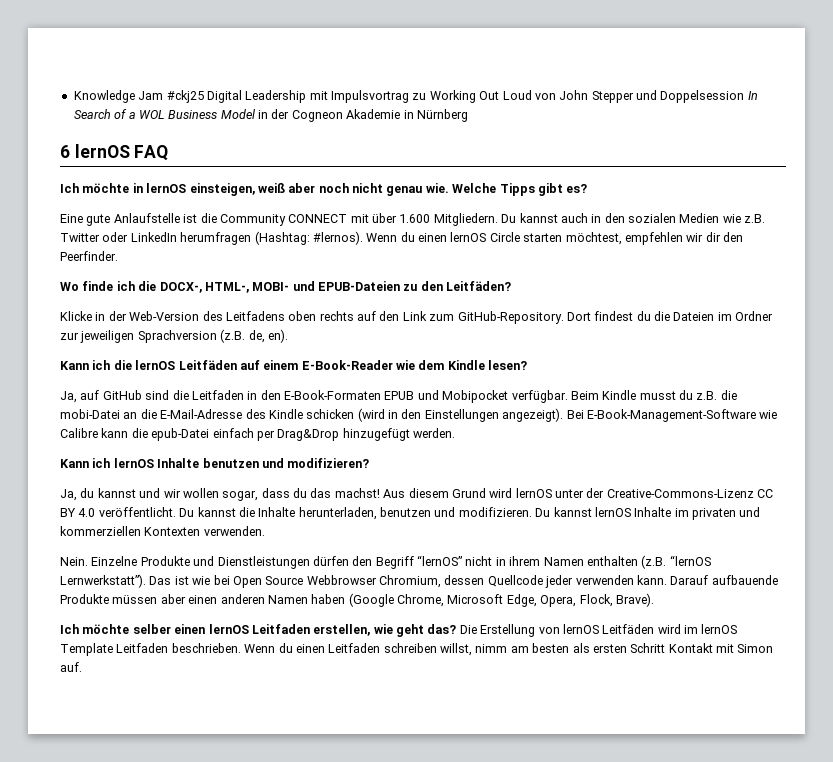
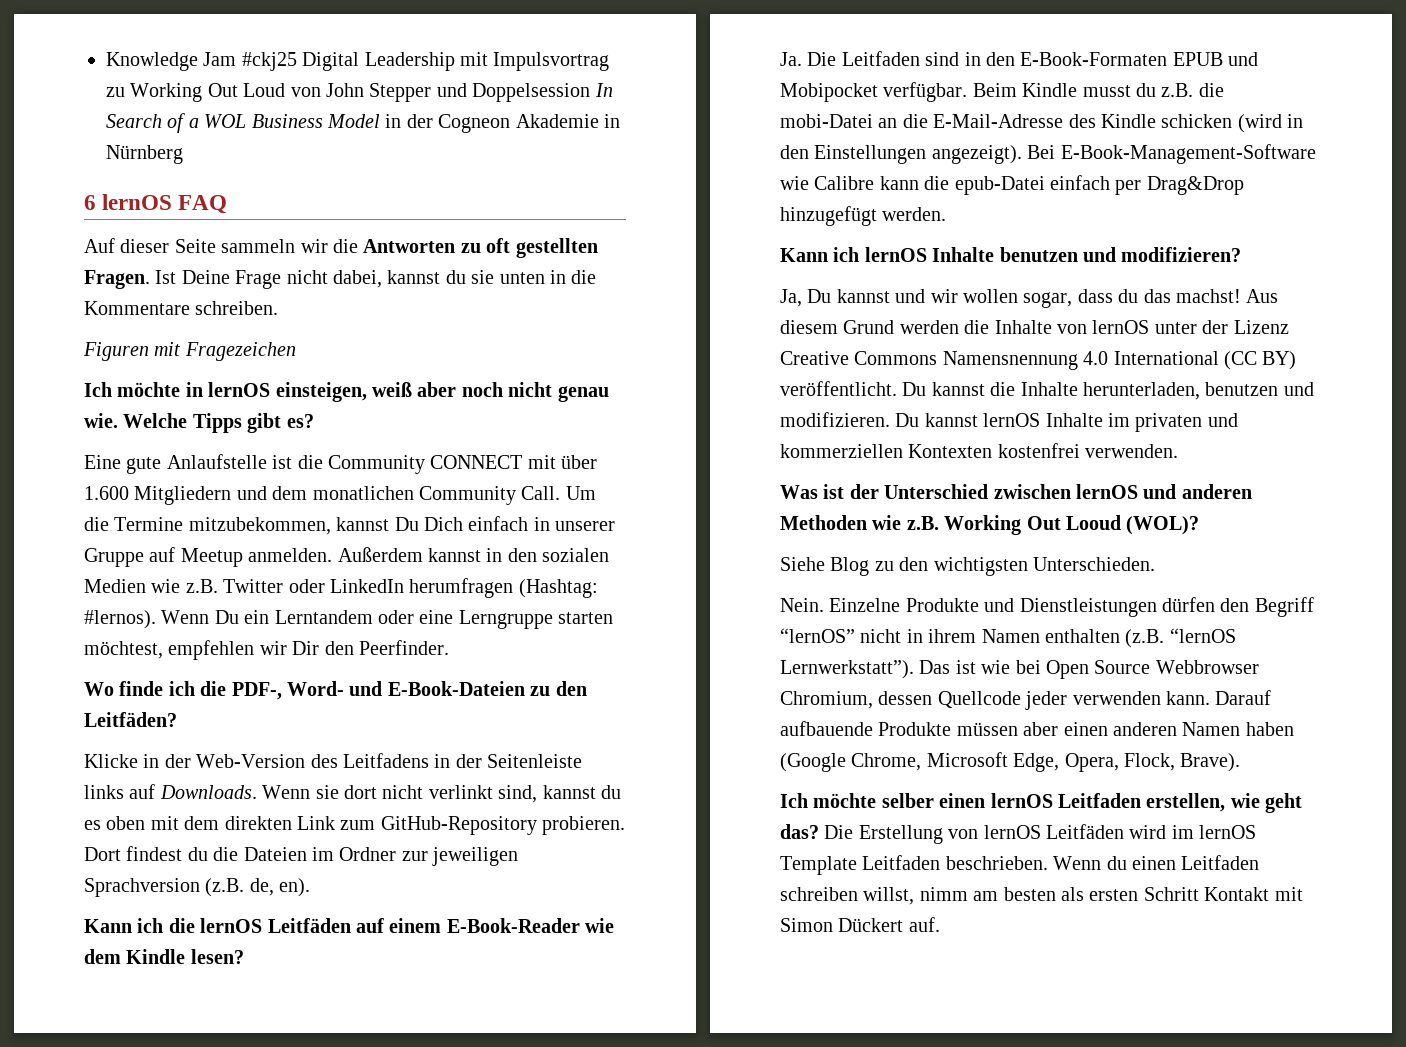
+ Auf dieser Seite sammeln wir die Antworten zu oft gestellten Fragen. Ist Deine Frage nicht dabei, kannst du sie unten in die Kommentare schreiben.
+ Figuren mit Fragezeichen
- Eine gute Anlaufstelle ist die Community CONNECT mit über 1.600 Mitgliedern. Du kannst auch in den sozialen Medien wie z.B. Twitter oder LinkedIn herumfragen (Hashtag: #lernos).
+ Eine gute Anlaufstelle ist die Community CONNECT mit über 1.600 Mitgliedern und dem monatlichen Community Call. Um die Termine mitzubekommen, kannst Du Dich einfach in unserer Gruppe auf Meetup anmelden. Außerdem kannst in den sozialen Medien wie z.B. Twitter oder LinkedIn herumfragen (Hashtag: #lernos).
- Wenn du einen lernOS Circle starten möchtest, empfehlen wir dir den Peerfinder.
+ Wenn Du ein Lerntandem oder eine Lerngruppe starten möchtest, empfehlen wir Dir den Peerfinder.
- Wo finde ich die DOCX-, HTML-, MOBI- und EPUB-Dateien zu den Leitfäden?
+ Wo finde ich die PDF-, Word- und E-Book-Dateien zu den Leitfäden?
- Klicke in der Web-Version des Leitfadens oben rechts auf den Link zum GitHub-Repository.
+ Klicke in der Web-Version des Leitfadens in der Seitenleiste links auf Downloads. Wenn sie dort nicht verlinkt sind, kannst du es oben mit dem direkten Link zum GitHub-Repository probieren.
- Ja, auf GitHub sind die Leitfaden in den E-Book-Formaten EPUB und Mobipocket verfügbar.
+ Ja. Die Leitfaden sind in den E-Book-Formaten EPUB und Mobipocket verfügbar.
- Ja, du kannst und wir wollen sogar, dass du das machst!
+ Ja, Du kannst und wir wollen sogar, dass du das machst!
- Aus diesem Grund wird lernOS unter der Creative-Commons-Lizenz CC BY 4.0 veröffentlicht.
+ Aus diesem Grund werden die Inhalte von lernOS unter der Lizenz Creative Commons Namensnennung 4.0 International (CC BY) veröffentlicht.
- Du kannst lernOS Inhalte im privaten und kommerziellen Kontexten verwenden.
+ Du kannst lernOS Inhalte im privaten und kommerziellen Kontexten kostenfrei verwenden.
+ Was ist der Unterschied zwischen lernOS und anderen Methoden wie z.B. Working Out Looud (WOL)?
+ Siehe Blog zu den wichtigsten Unterschieden.
- Wenn du einen Leitfaden schreiben willst, nimm am besten als ersten Schritt Kontakt mit Simon auf.
+ Wenn du einen Leitfaden schreiben willst, nimm am besten als ersten Schritt Kontakt mit Simon Dückert auf.

